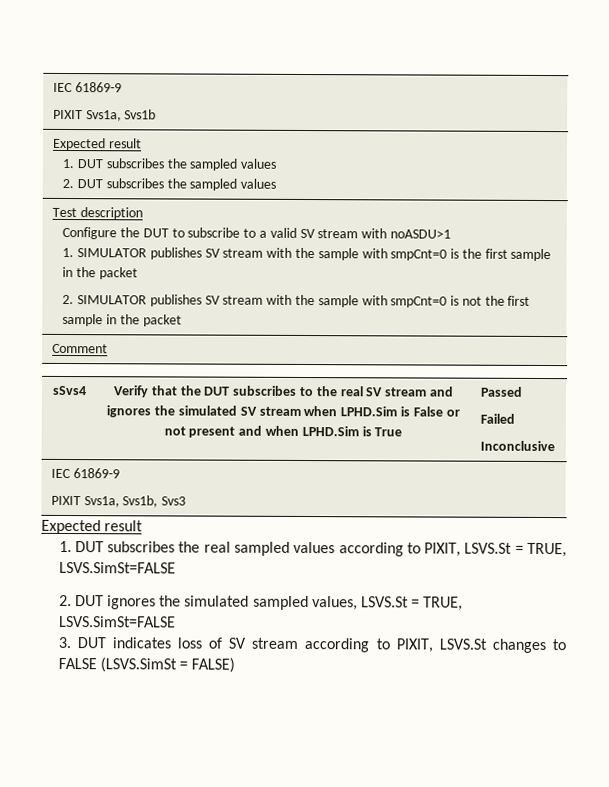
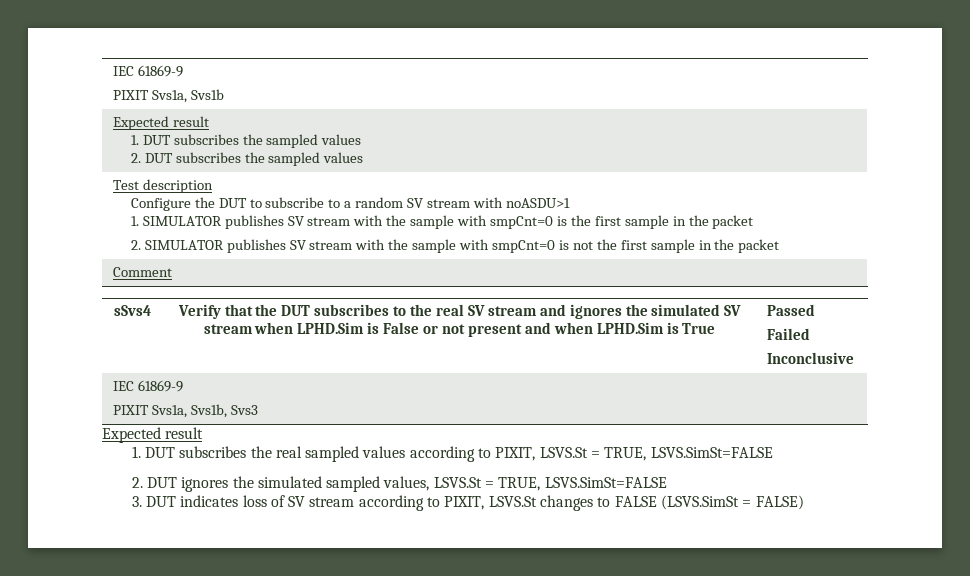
- Configure the DUT to subscribe to a valid SV stream with noASDU>1
+ Configure the DUT to subscribe to a random SV stream with noASDU>1

